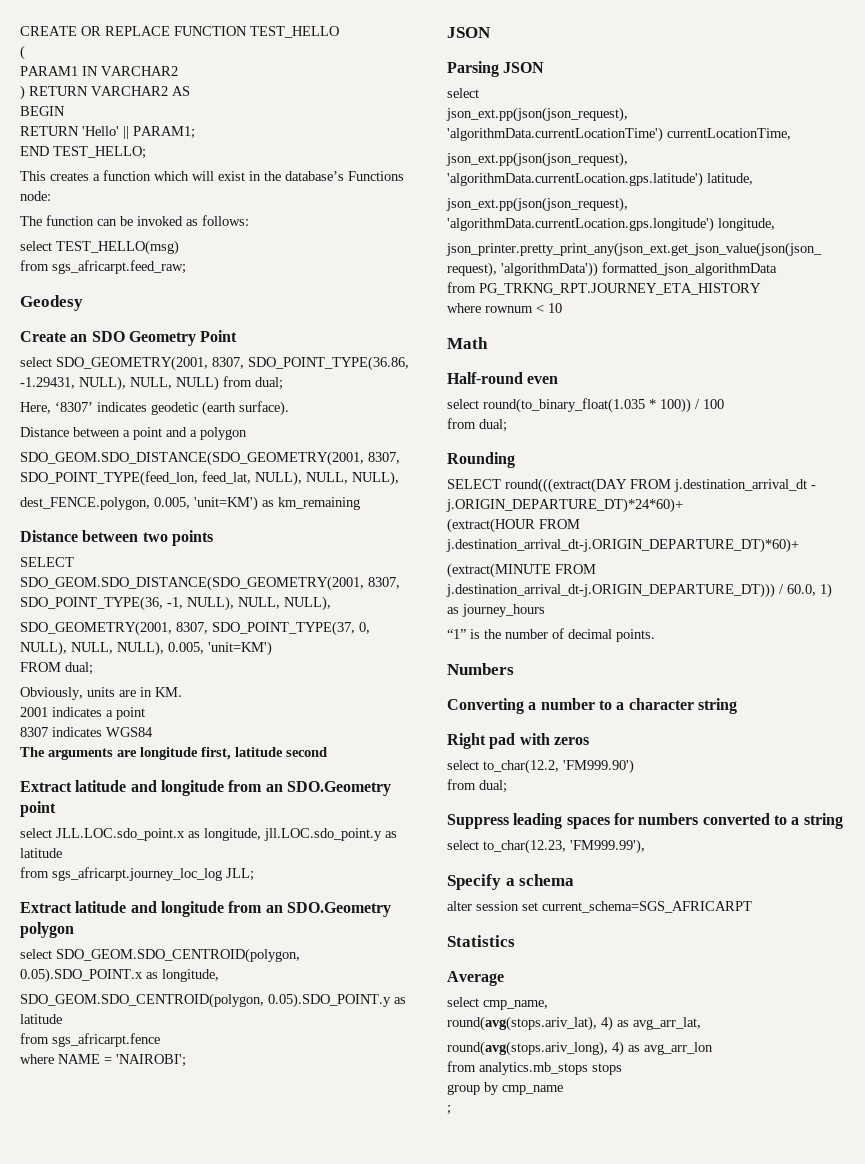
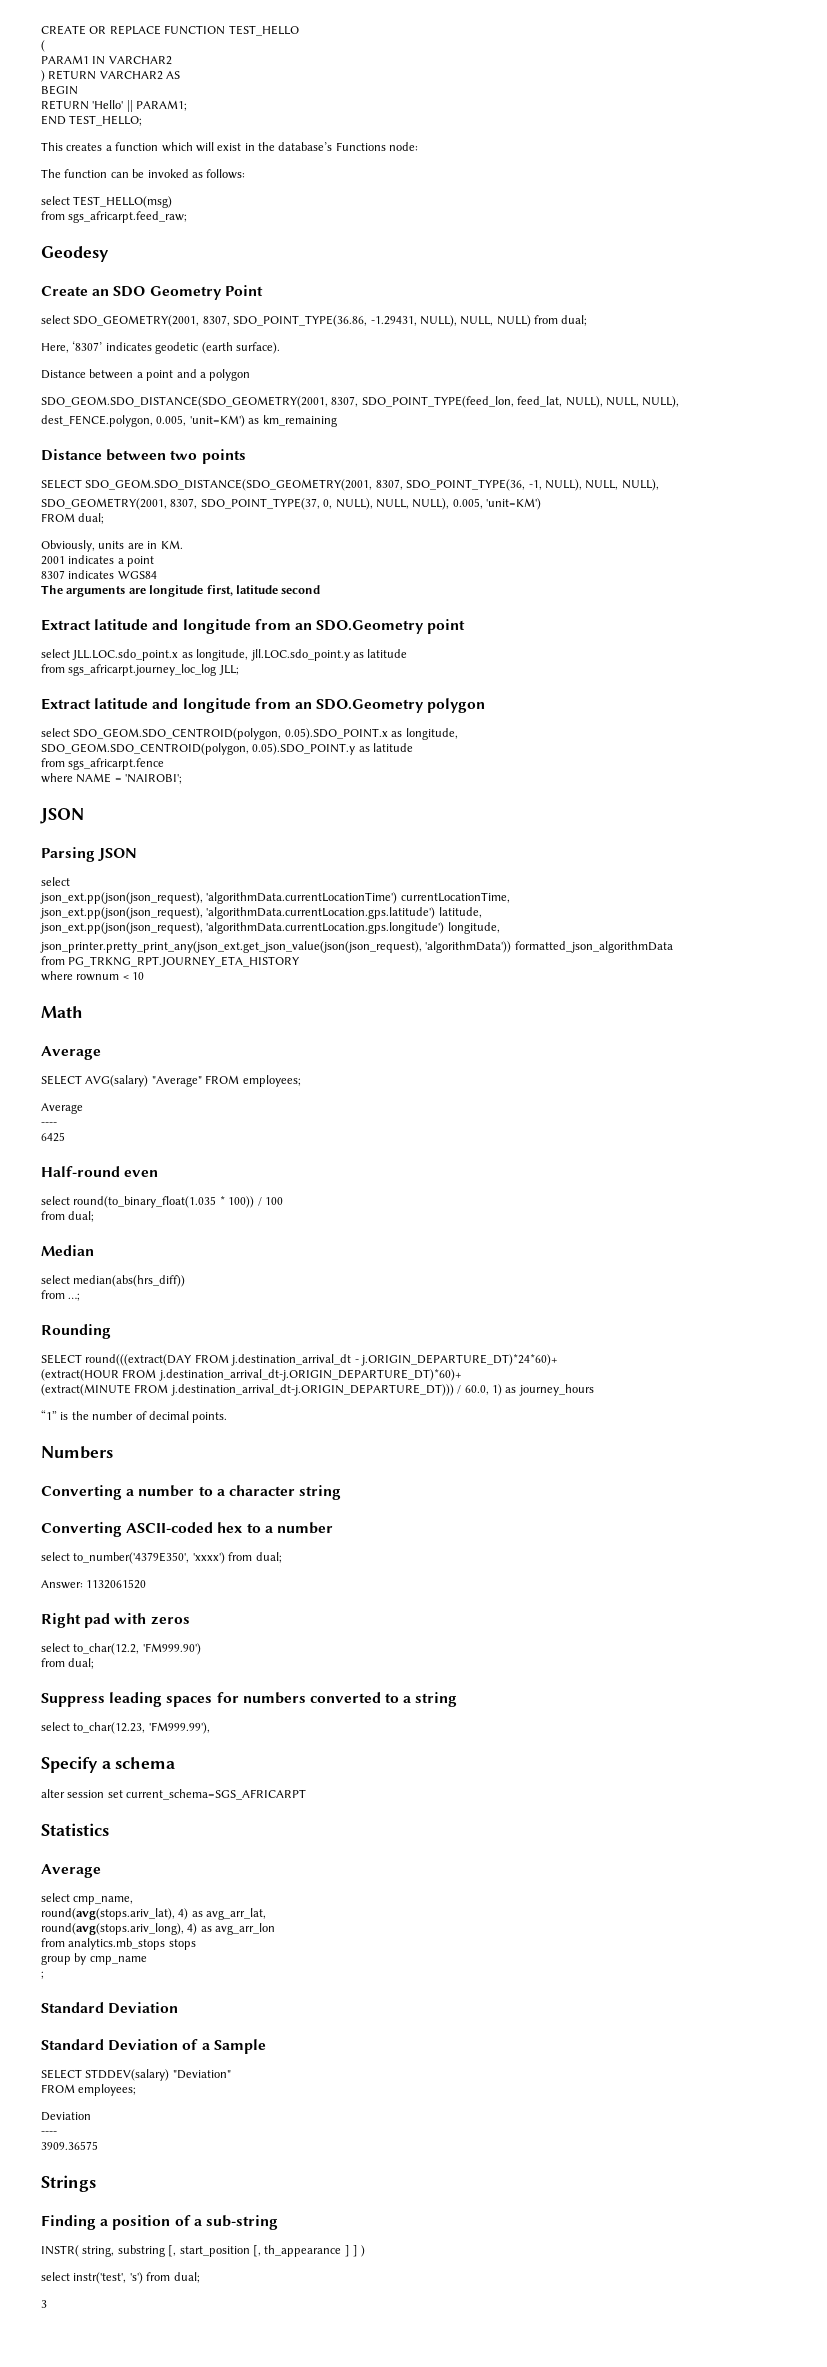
  Math
+ Average
+ SELECT AVG(salary) "Average" FROM employees;
+ Average
+ ----
+ 6425
+ Median
+ select median(abs(hrs_diff))
+ from …;
+ Converting ASCII-coded hex to a number
+ select to_number('4379E350', 'xxxx') from dual;
+ Answer: 1132061520
  ;
+ Standard Deviation
+ Standard Deviation of a Sample
+ SELECT STDDEV(salary) "Deviation"
+ FROM employees;
+ Deviation
+ ----
+ 3909.36575
+ Strings
+ Finding a position of a sub-string
+ INSTR( string, substring [, start_position [, th_appearance ] ] )
+ select instr('test', 's') from dual;
+ 3

